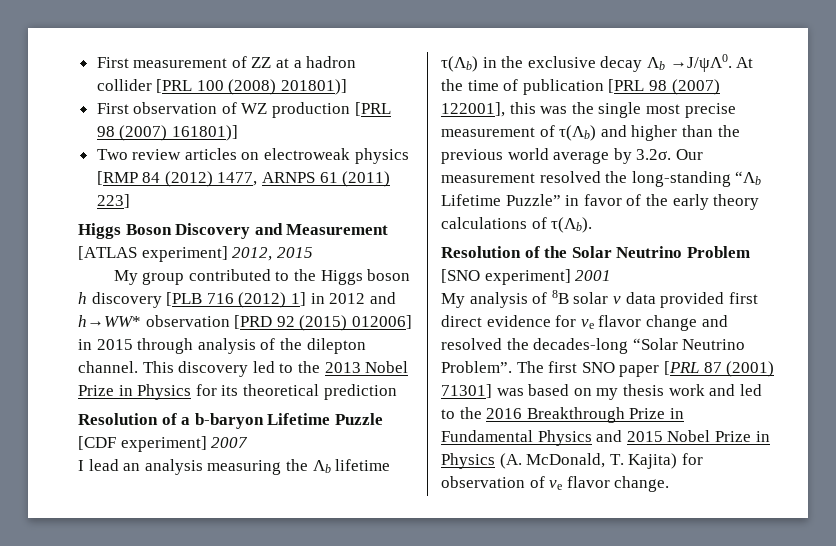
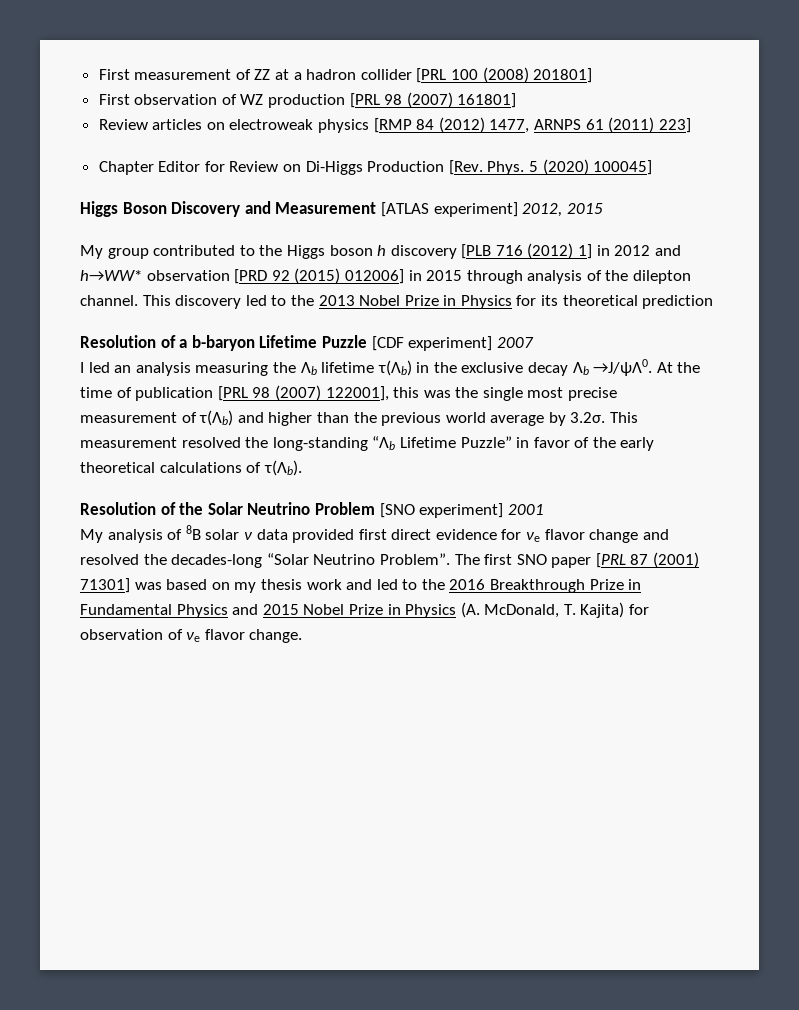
- First measurement of ZZ at a hadron collider [PRL 100 (2008) 201801)]
+ First measurement of ZZ at a hadron collider [PRL 100 (2008) 201801]
- First observation of WZ production [PRL 98 (2007) 161801)]
- Two review articles on electroweak physics [RMP 84 (2012) 1477, ARNPS 61 (2011) 223]
+ First observation of WZ production [PRL 98 (2007) 161801]
+ Review articles on electroweak physics [RMP 84 (2012) 1477, ARNPS 61 (2011) 223]
+ Chapter Editor for Review on Di-Higgs Production [Rev. Phys. 5 (2020) 100045]
- I lead an analysis measuring the Λb lifetime τ(Λb) in the exclusive decay Λb →J/ψΛ0.
+ I led an analysis measuring the Λb lifetime τ(Λb) in the exclusive decay Λb →J/ψΛ0.
- At the time of publication [PRL 98 (2007) 122001], this was the single most precise measurement of τ(Λb) and higher than the previous world average by 3.2σ. Our measurement resolved the long-standing “Λb Lifetime Puzzle” in favor of the early theory calculations of τ(Λb).
+ At the time of publication [PRL 98 (2007) 122001], this was the single most precise measurement of τ(Λb) and higher than the previous world average by 3.2σ. This measurement resolved the long-standing “Λb Lifetime Puzzle” in favor of the early theoretical calculations of τ(Λb).

